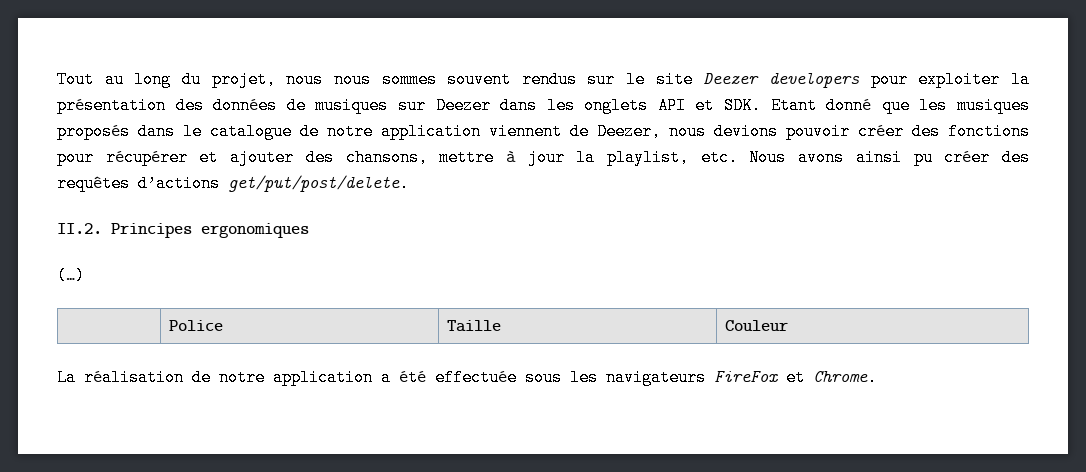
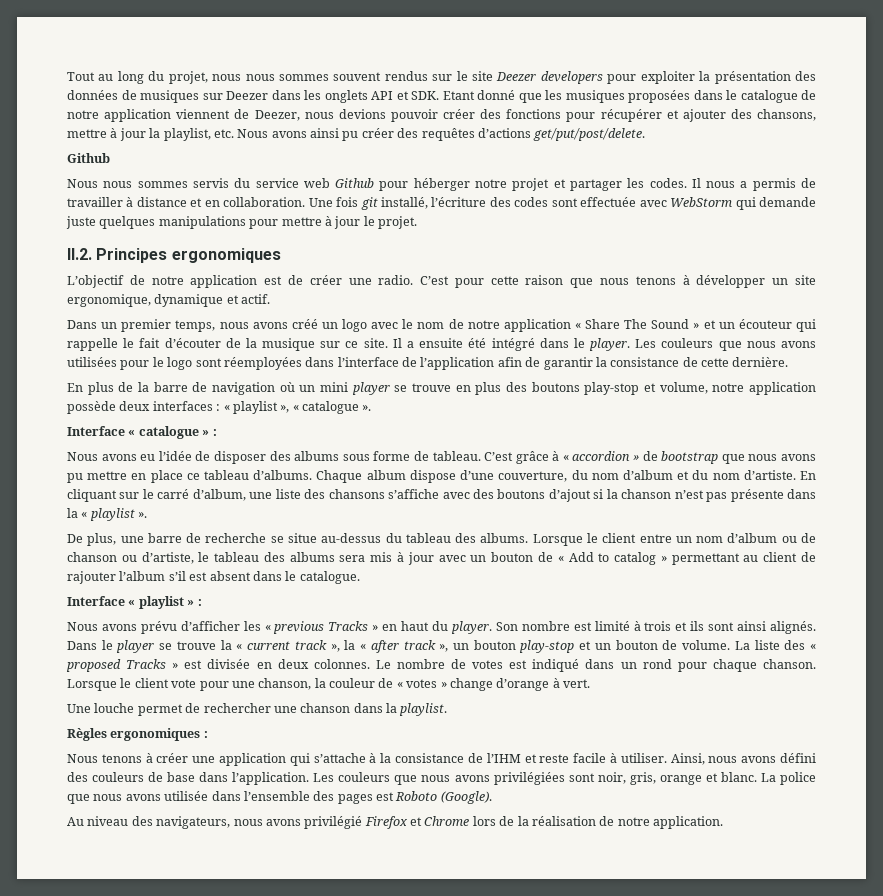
- Tout au long du projet, nous nous sommes souvent rendus sur le site Deezer developers pour exploiter la présentation des données de musiques sur Deezer dans les onglets API et SDK. Etant donné que les musiques proposés dans le catalogue de notre application viennent de Deezer, nous devions pouvoir créer des fonctions pour récupérer et ajouter des chansons, mettre à jour la playlist, etc. Nous avons ainsi pu créer des requêtes d’actions get/put/post/delete.
+ Tout au long du projet, nous nous sommes souvent rendus sur le site Deezer developers pour exploiter la présentation des données de musiques sur Deezer dans les onglets API et SDK. Etant donné que les musiques proposées dans le catalogue de notre application viennent de Deezer, nous devions pouvoir créer des fonctions pour récupérer et ajouter des chansons, mettre à jour la playlist, etc. Nous avons ainsi pu créer des requêtes d’actions get/put/post/delete.
+ Github
+ Nous nous sommes servis du service web Github pour héberger notre projet et partager les codes. Il nous a permis de travailler à distance et en collaboration. Une fois git installé, l’écriture des codes sont effectuée avec WebStorm qui demande juste quelques manipulations pour mettre à jour le projet.
  II.2. Principes ergonomiques
- (…)
- | Police | Taille | Couleur
- La réalisation de notre application a été effectuée sous les navigateurs FireFox et Chrome.
+ L’objectif de notre application est de créer une radio. C’est pour cette raison que nous tenons à développer un site ergonomique, dynamique et actif.
+ Dans un premier temps, nous avons créé un logo avec le nom de notre application « Share The Sound » et un écouteur qui rappelle le fait d’écouter de la musique sur ce site. Il a ensuite été intégré dans le player. Les couleurs que nous avons utilisées pour le logo sont réemployées dans l’interface de l’application afin de garantir la consistance de cette dernière.
+ En plus de la barre de navigation où un mini player se trouve en plus des boutons play-stop et volume, notre application possède deux interfaces : « playlist », « catalogue ».
+ Interface « catalogue » :
+ Nous avons eu l’idée de disposer des albums sous forme de tableau. C’est grâce à « accordion » de bootstrap que nous avons pu mettre en place ce tableau d’albums. Chaque album dispose d’une couverture, du nom d’album et du nom d’artiste. En cliquant sur le carré d’album, une liste des chansons s’affiche avec des boutons d’ajout si la chanson n’est pas présente dans la « playlist ».
+ De plus, une barre de recherche se situe au-dessus du tableau des albums. Lorsque le client entre un nom d’album ou de chanson ou d’artiste, le tableau des albums sera mis à jour avec un bouton de « Add to catalog » permettant au client de rajouter l’album s’il est absent dans le catalogue.
+ Interface « playlist » :
+ Nous avons prévu d’afficher les « previous Tracks » en haut du player. Son nombre est limité à trois et ils sont ainsi alignés. Dans le player se trouve la « current track », la « after track », un bouton play-stop et un bouton de volume. La liste des « proposed Tracks » est divisée en deux colonnes. Le nombre de votes est indiqué dans un rond pour chaque chanson. Lorsque le client vote pour une chanson, la couleur de « votes » change d’orange à vert.
+ Une louche permet de rechercher une chanson dans la playlist.
+ Règles ergonomiques :
+ Nous tenons à créer une application qui s’attache à la consistance de l’IHM et reste facile à utiliser. Ainsi, nous avons défini des couleurs de base dans l’application. Les couleurs que nous avons privilégiées sont noir, gris, orange et blanc. La police que nous avons utilisée dans l’ensemble des pages est Roboto (Google).
+ Au niveau des navigateurs, nous avons privilégié Firefox et Chrome lors de la réalisation de notre application.

